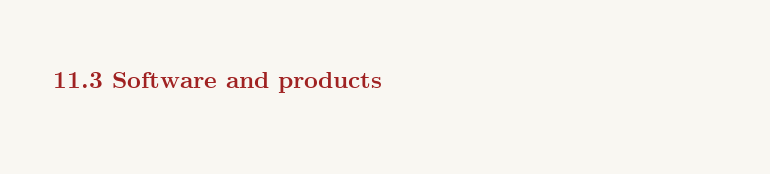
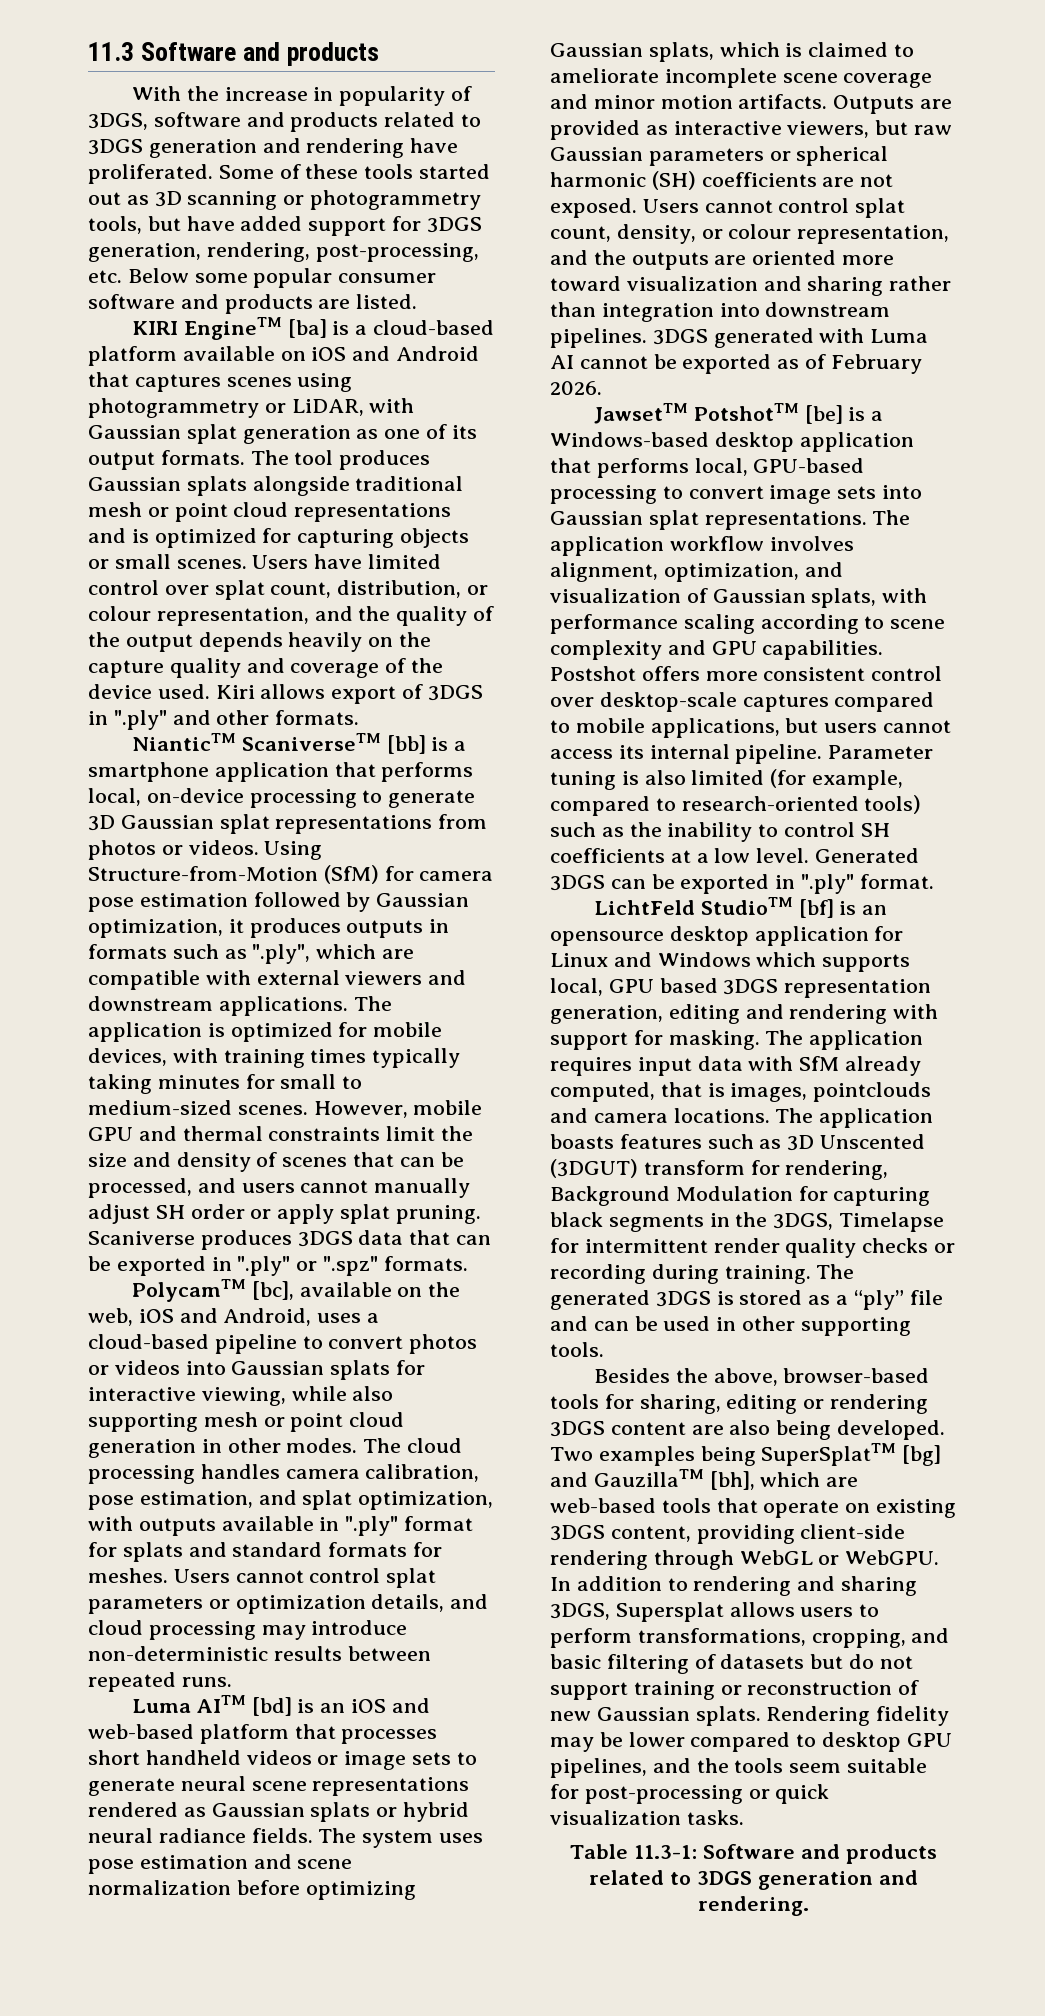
+ With the increase in popularity of 3DGS, software and products related to 3DGS generation and rendering have proliferated. Some of these tools started out as 3D scanning or photogrammetry tools, but have added support for 3DGS generation, rendering, post-processing, etc. Below some popular consumer software and products are listed.
+ KIRI EngineTM [ba] is a cloud-based platform available on iOS and Android that captures scenes using photogrammetry or LiDAR, with Gaussian splat generation as one of its output formats. The tool produces Gaussian splats alongside traditional mesh or point cloud representations and is optimized for capturing objects or small scenes. Users have limited control over splat count, distribution, or colour representation, and the quality of the output depends heavily on the capture quality and coverage of the device used. Kiri allows export of 3DGS in ".ply" and other formats.
+ NianticTM ScaniverseTM [bb] is a smartphone application that performs local, on-device processing to generate 3D Gaussian splat representations from photos or videos. Using Structure-from-Motion (SfM) for camera pose estimation followed by Gaussian optimization, it produces outputs in formats such as ".ply", which are compatible with external viewers and downstream applications. The application is optimized for mobile devices, with training times typically taking minutes for small to medium-sized scenes. However, mobile GPU and thermal constraints limit the size and density of scenes that can be processed, and users cannot manually adjust SH order or apply splat pruning. Scaniverse produces 3DGS data that can be exported in ".ply" or ".spz" formats.
+ PolycamTM [bc], available on the web, iOS and Android, uses a cloud-based pipeline to convert photos or videos into Gaussian splats for interactive viewing, while also supporting mesh or point cloud generation in other modes. The cloud processing handles camera calibration, pose estimation, and splat optimization, with outputs available in ".ply" format for splats and standard formats for meshes. Users cannot control splat parameters or optimization details, and cloud processing may introduce non-deterministic results between repeated runs.
+ Luma AITM [bd] is an iOS and web-based platform that processes short handheld videos or image sets to generate neural scene representations rendered as Gaussian splats or hybrid neural radiance fields. The system uses pose estimation and scene normalization before optimizing Gaussian splats, which is claimed to ameliorate incomplete scene coverage and minor motion artifacts. Outputs are provided as interactive viewers, but raw Gaussian parameters or spherical harmonic (SH) coefficients are not exposed. Users cannot control splat count, density, or colour representation, and the outputs are oriented more toward visualization and sharing rather than integration into downstream pipelines. 3DGS generated with Luma AI cannot be exported as of February 2026.
+ JawsetTM PotshotTM [be] is a Windows-based desktop application that performs local, GPU-based processing to convert image sets into Gaussian splat representations. The application workflow involves alignment, optimization, and visualization of Gaussian splats, with performance scaling according to scene complexity and GPU capabilities. Postshot offers more consistent control over desktop-scale captures compared to mobile applications, but users cannot access its internal pipeline. Parameter tuning is also limited (for example, compared to research-oriented tools) such as the inability to control SH coefficients at a low level. Generated 3DGS can be exported in ".ply" format.
+ LichtFeld StudioTM [bf] is an opensource desktop application for Linux and Windows which supports local, GPU based 3DGS representation generation, editing and rendering with support for masking. The application requires input data with SfM already computed, that is images, pointclouds and camera locations. The application boasts features such as 3D Unscented (3DGUT) transform for rendering, Background Modulation for capturing black segments in the 3DGS, Timelapse for intermittent render quality checks or recording during training. The generated 3DGS is stored as a “ply” file and can be used in other supporting tools.
+ Besides the above, browser-based tools for sharing, editing or rendering 3DGS content are also being developed. Two examples being SuperSplatTM [bg] and GauzillaTM [bh], which are web-based tools that operate on existing 3DGS content, providing client-side rendering through WebGL or WebGPU. In addition to rendering and sharing 3DGS, Supersplat allows users to perform transformations, cropping, and basic filtering of datasets but do not support training or reconstruction of new Gaussian splats. Rendering fidelity may be lower compared to desktop GPU pipelines, and the tools seem suitable for post-processing or quick visualization tasks.
+ Table 11.3-1: Software and products related to 3DGS generation and rendering.

